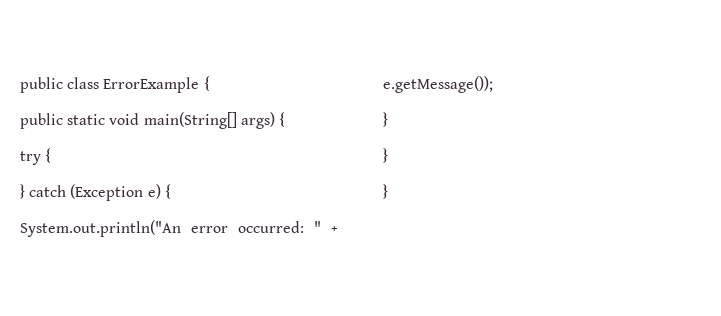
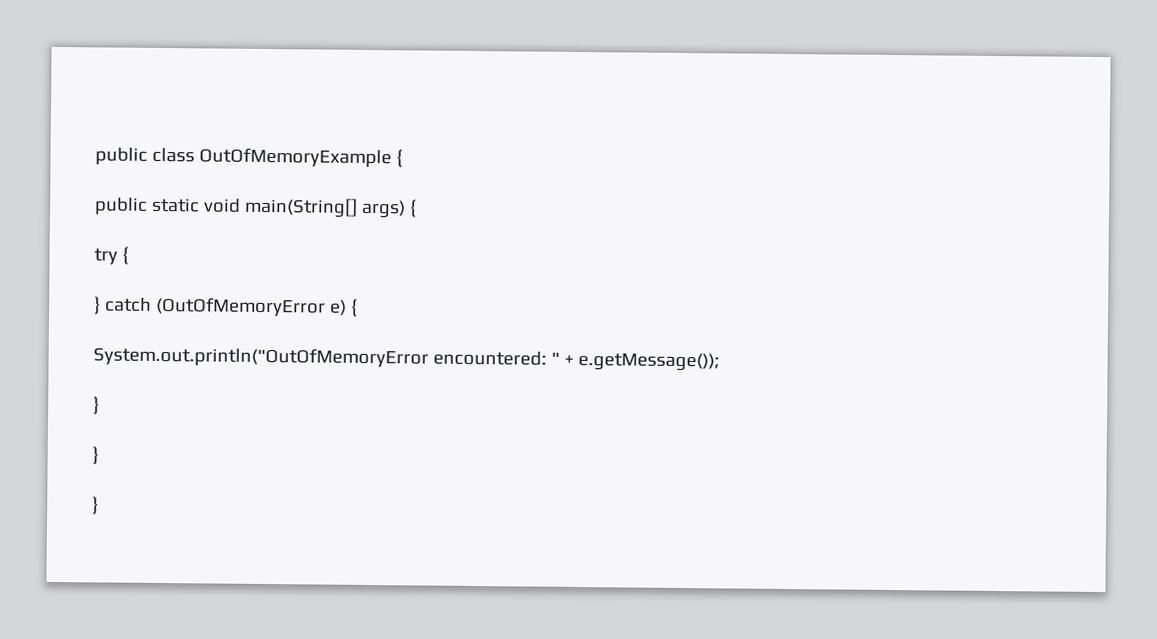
- public class ErrorExample {
+ public class OutOfMemoryExample {
- } catch (Exception e) {
+ } catch (OutOfMemoryError e) {
- System.out.println("An error occurred: " + e.getMessage());
+ System.out.println("OutOfMemoryError encountered: " + e.getMessage());

